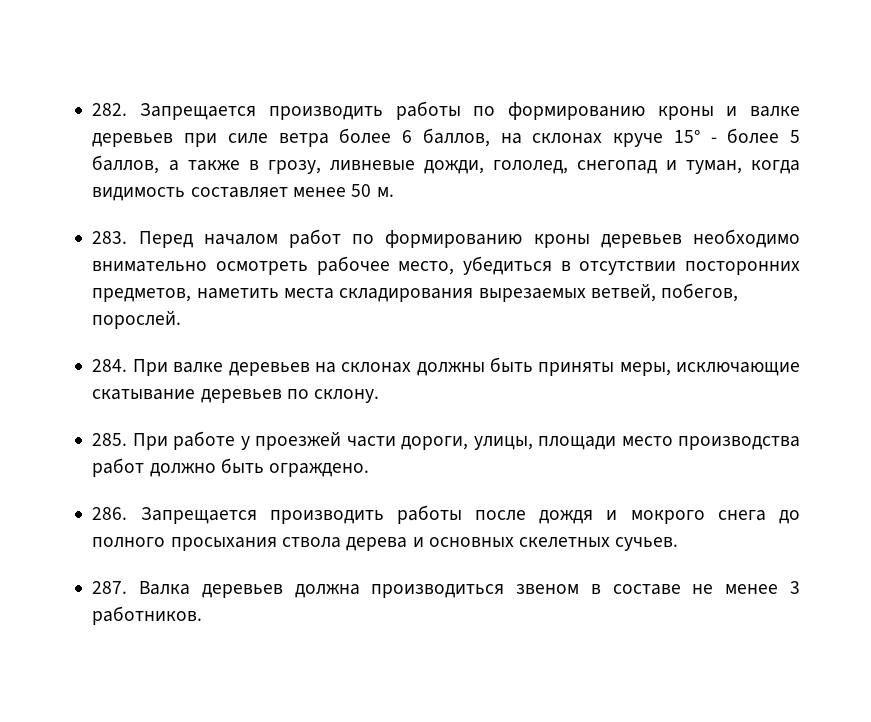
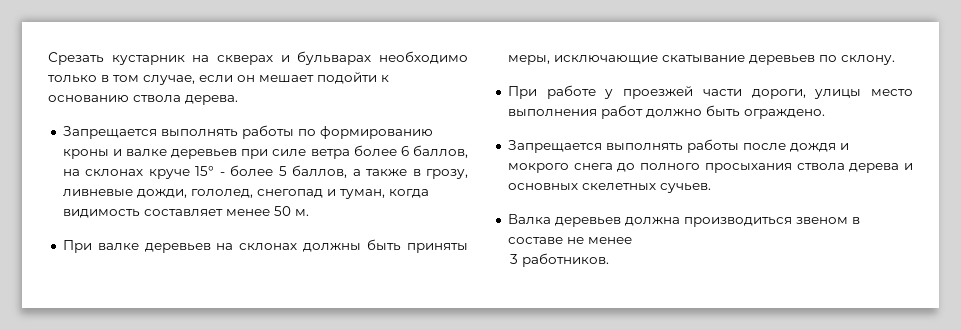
- 282. Запрещается производить работы по формированию кроны и валке деревьев при силе ветра более 6 баллов, на склонах круче 15° - более 5 баллов, а также в грозу, ливневые дожди, гололед, снегопад и туман, когда видимость составляет менее 50 м.
+ Срезать кустарник на скверах и бульварах необходимо только в том случае, если он мешает подойти к основанию ствола дерева.
+ Запрещается выполнять работы по формированию кроны и валке деревьев при силе ветра более 6 баллов, на склонах круче 15° - более 5 баллов, а также в грозу, ливневые дожди, гололед, снегопад и туман, когда видимость составляет менее 50 м.
- 283. Перед началом работ по формированию кроны деревьев необходимо внимательно осмотреть рабочее место, убедиться в отсутствии посторонних предметов, наметить места складирования вырезаемых ветвей, побегов, порослей.
- 284. При валке деревьев на склонах должны быть приняты меры, исключающие скатывание деревьев по склону.
+ При валке деревьев на склонах должны быть приняты меры, исключающие скатывание деревьев по склону.
- 285. При работе у проезжей части дороги, улицы, площади место производства работ должно быть ограждено.
+ При работе у проезжей части дороги, улицы место выполнения работ должно быть ограждено.
- 286. Запрещается производить работы после дождя и мокрого снега до полного просыхания ствола дерева и основных скелетных сучьев.
+ Запрещается выполнять работы после дождя и мокрого снега до полного просыхания ствола дерева и основных скелетных сучьев.
- 287. Валка деревьев должна производиться звеном в составе не менее 3 работников.
+ Валка деревьев должна производиться звеном в составе не менее
+ 3 работников.

